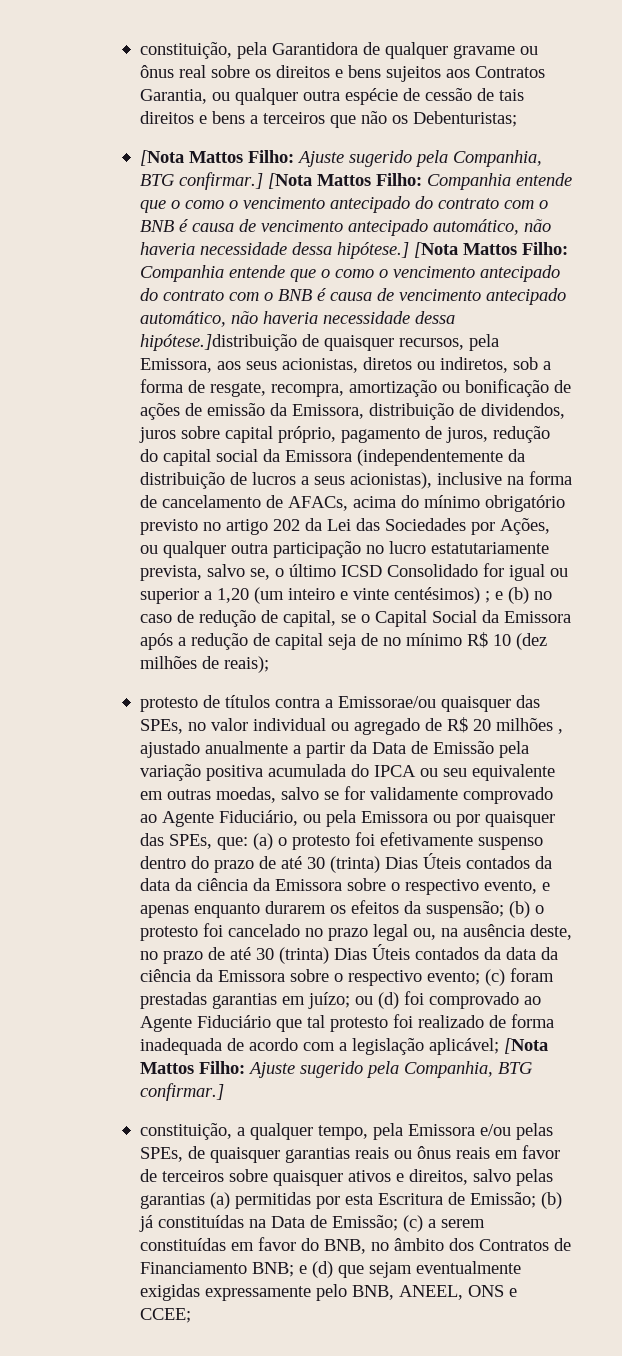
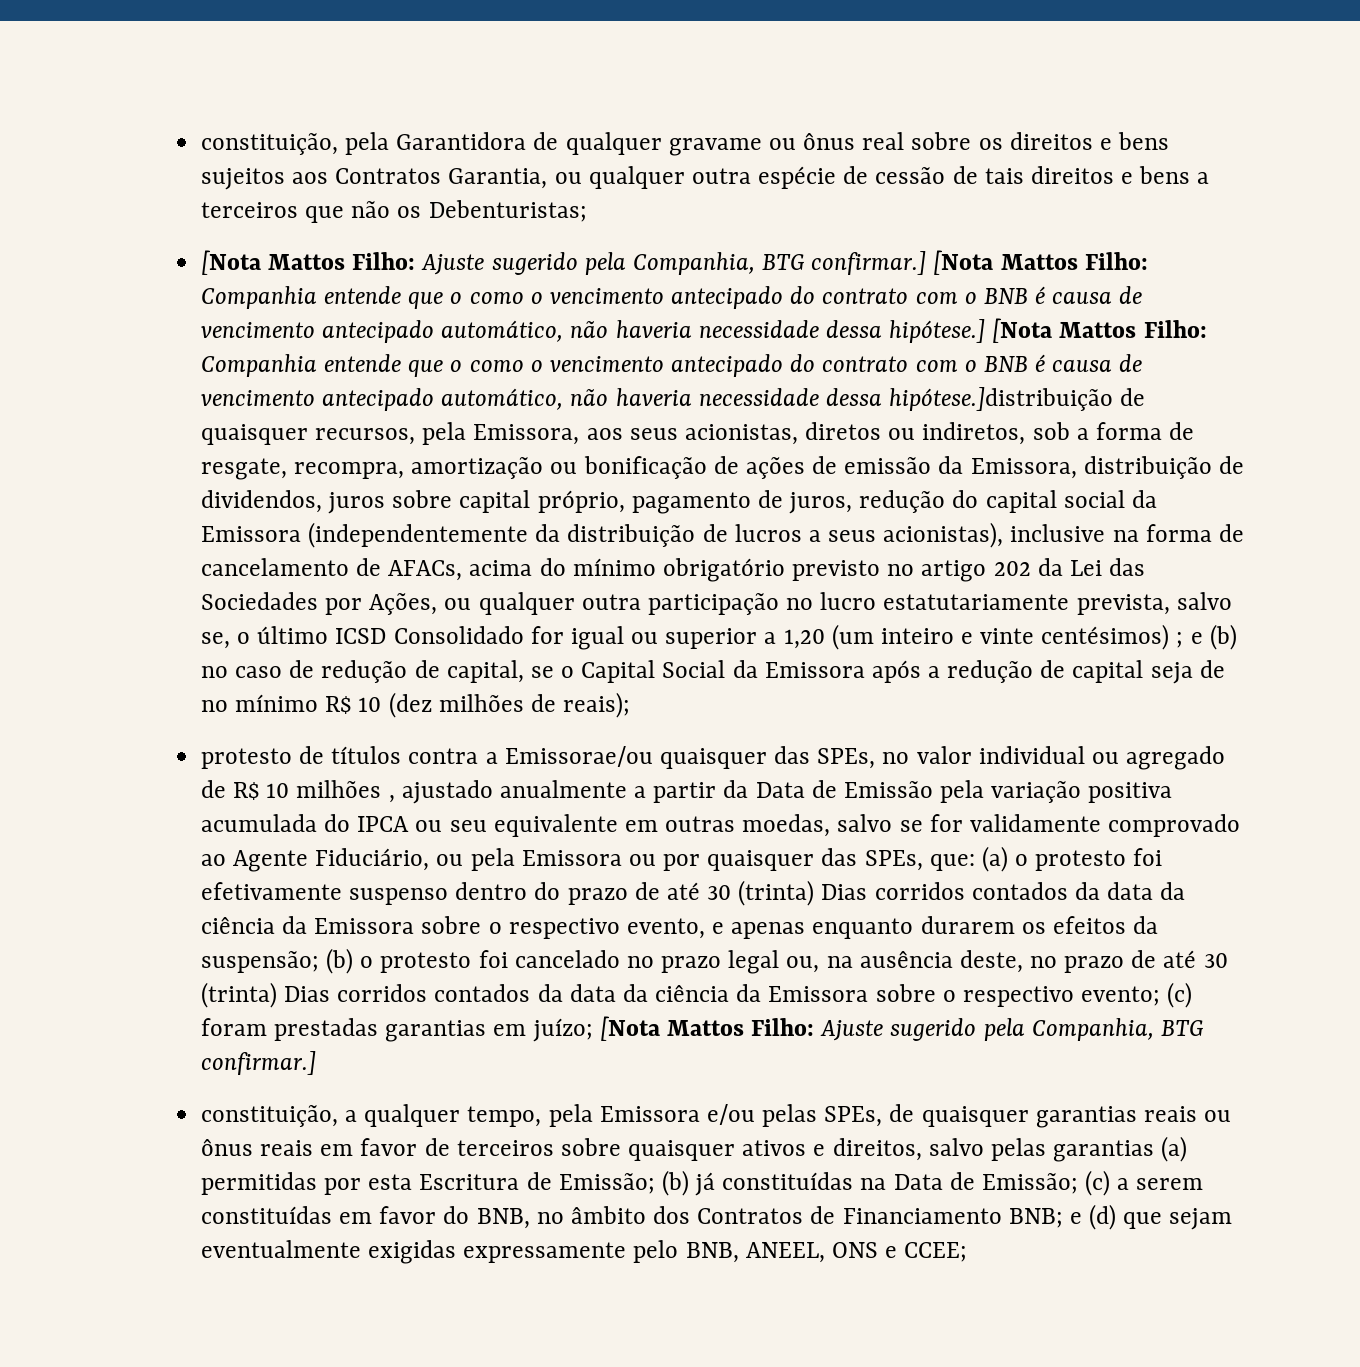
- protesto de títulos contra a Emissorae/ou quaisquer das SPEs, no valor individual ou agregado de R$ 20 milhões , ajustado anualmente a partir da Data de Emissão pela variação positiva acumulada do IPCA ou seu equivalente em outras moedas, salvo se for validamente comprovado ao Agente Fiduciário, ou pela Emissora ou por quaisquer das SPEs, que:
+ protesto de títulos contra a Emissorae/ou quaisquer das SPEs, no valor individual ou agregado de R$ 10 milhões , ajustado anualmente a partir da Data de Emissão pela variação positiva acumulada do IPCA ou seu equivalente em outras moedas, salvo se for validamente comprovado ao Agente Fiduciário, ou pela Emissora ou por quaisquer das SPEs, que:
- (a) o protesto foi efetivamente suspenso dentro do prazo de até 30 (trinta) Dias Úteis contados da data da ciência da Emissora sobre o respectivo evento, e apenas enquanto durarem os efeitos da suspensão;
+ (a) o protesto foi efetivamente suspenso dentro do prazo de até 30 (trinta) Dias corridos contados da data da ciência da Emissora sobre o respectivo evento, e apenas enquanto durarem os efeitos da suspensão;
- (b) o protesto foi cancelado no prazo legal ou, na ausência deste, no prazo de até 30 (trinta) Dias Úteis contados da data da ciência da Emissora sobre o respectivo evento;
+ (b) o protesto foi cancelado no prazo legal ou, na ausência deste, no prazo de até 30 (trinta) Dias corridos contados da data da ciência da Emissora sobre o respectivo evento;
- ou (d) foi comprovado ao Agente Fiduciário que tal protesto foi realizado de forma inadequada de acordo com a legislação aplicável;

